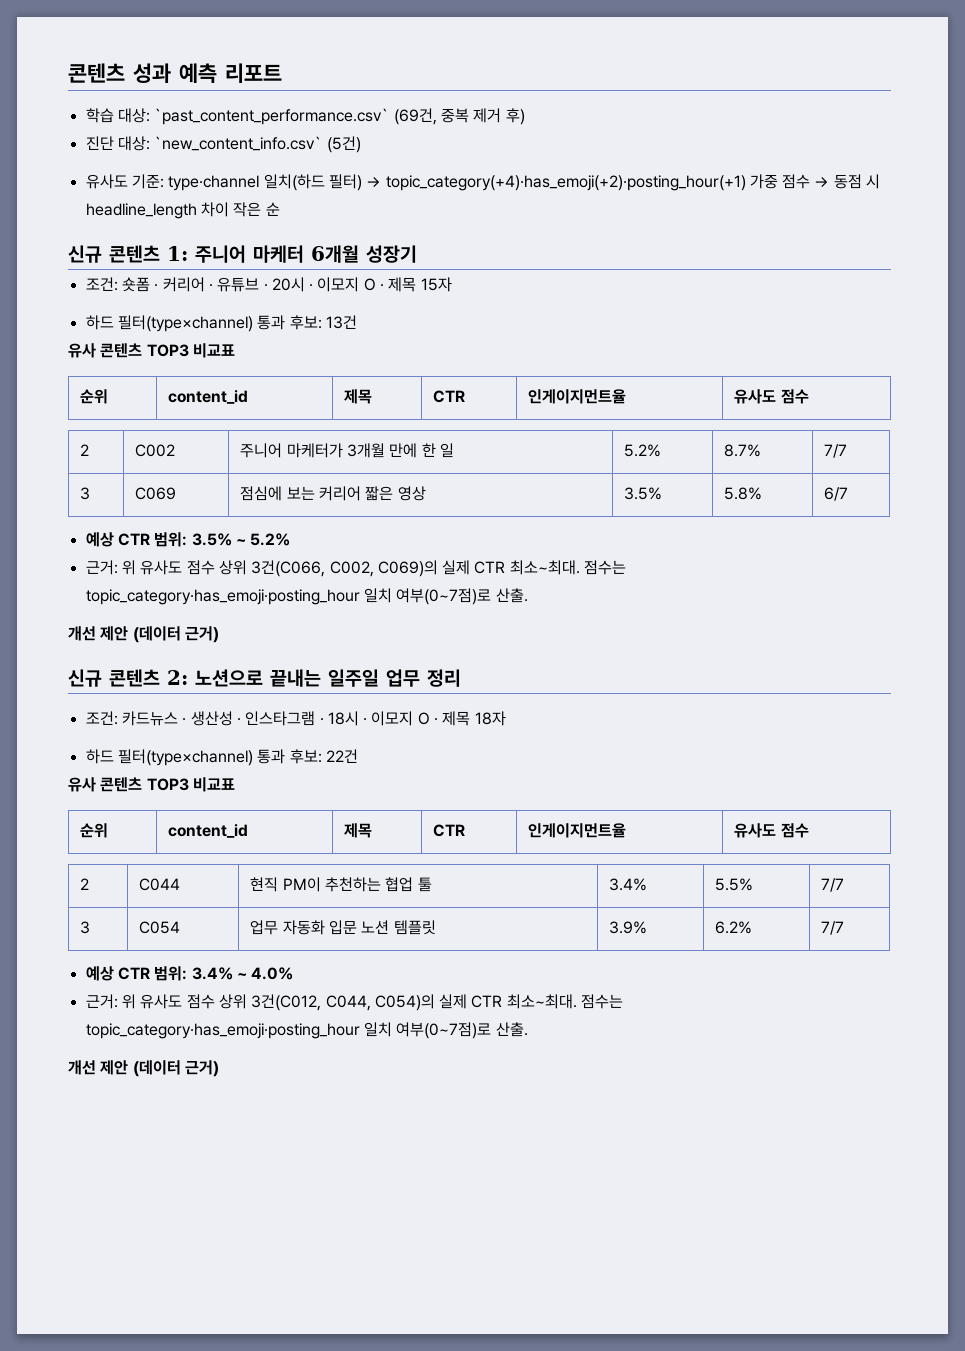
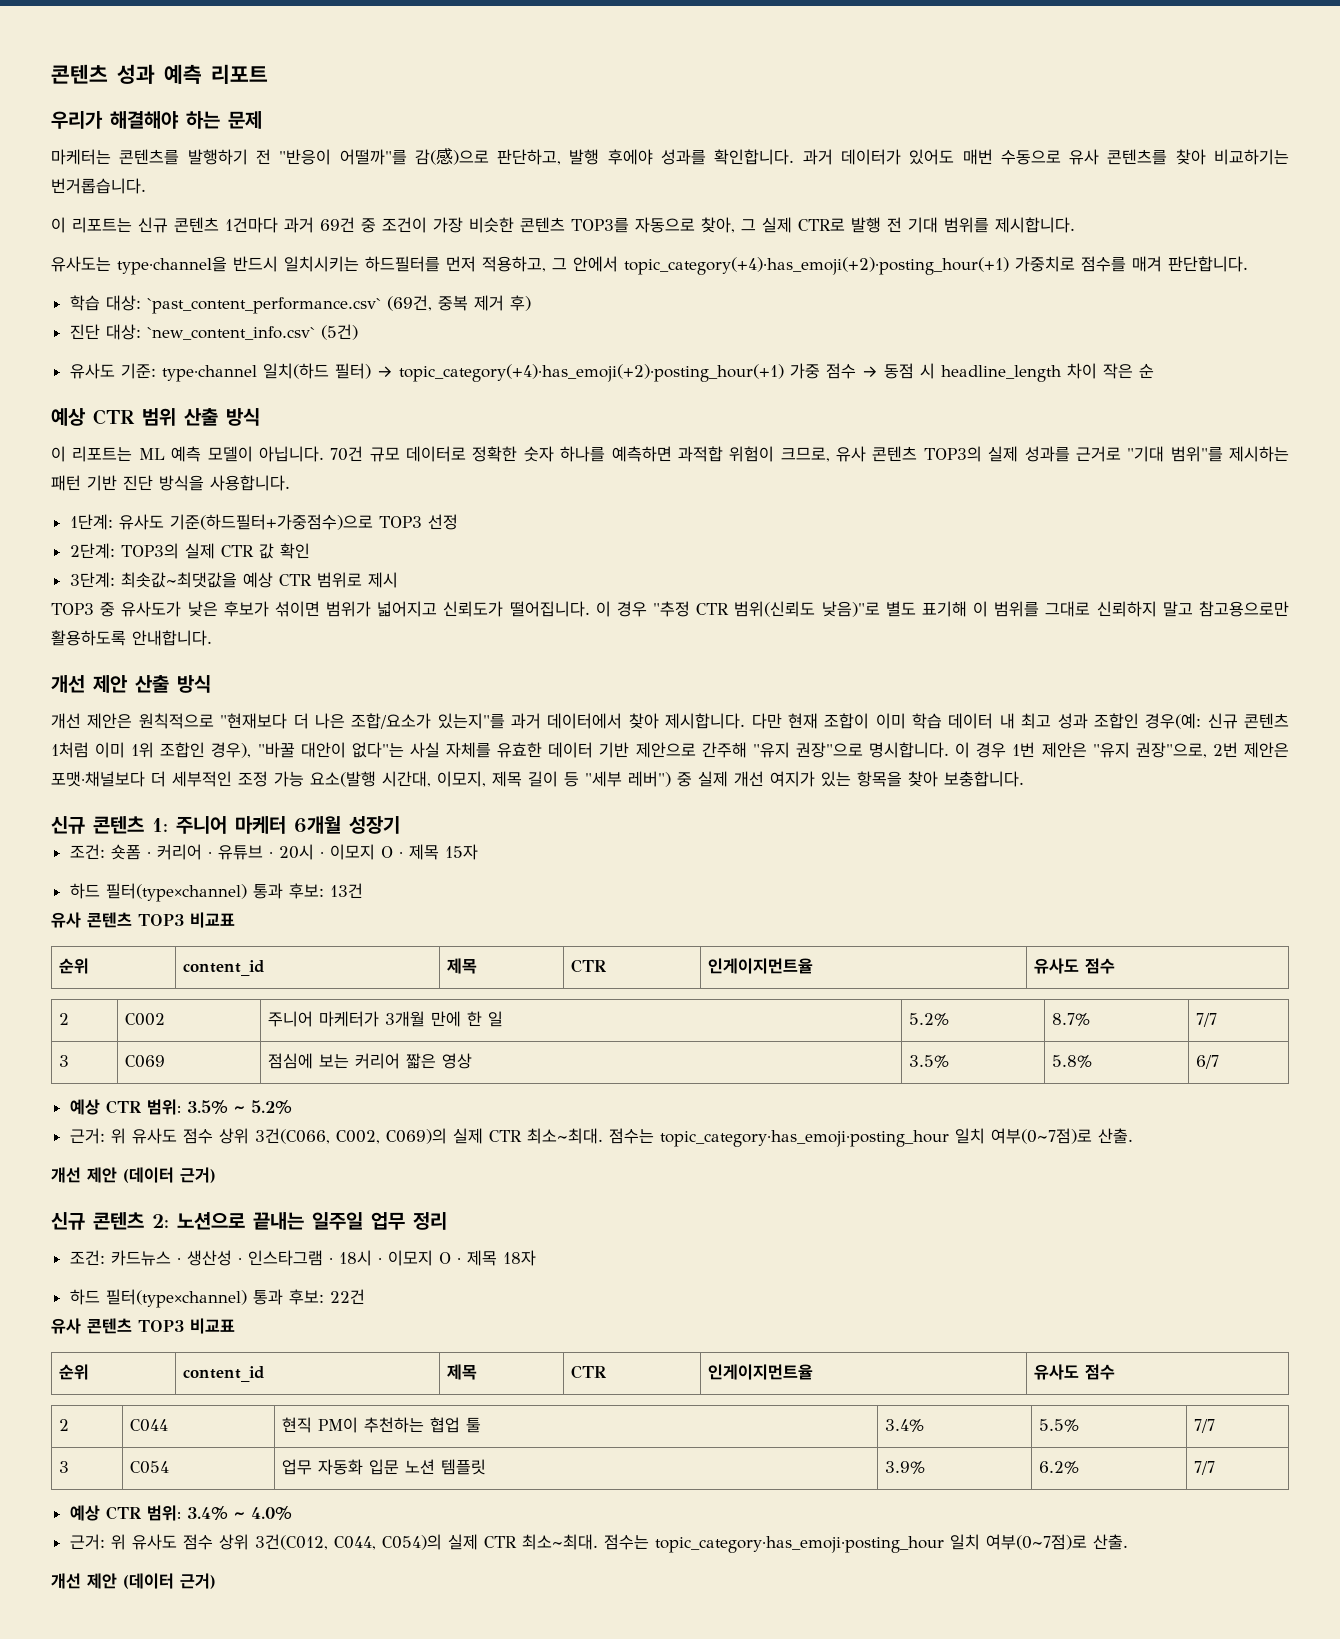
+ 우리가 해결해야 하는 문제
+ 마케터는 콘텐츠를 발행하기 전 "반응이 어떨까"를 감(感)으로 판단하고, 발행 후에야 성과를 확인합니다. 과거 데이터가 있어도 매번 수동으로 유사 콘텐츠를 찾아 비교하기는 번거롭습니다.
+ 이 리포트는 신규 콘텐츠 1건마다 과거 69건 중 조건이 가장 비슷한 콘텐츠 TOP3를 자동으로 찾아, 그 실제 CTR로 발행 전 기대 범위를 제시합니다.
+ 유사도는 type·channel을 반드시 일치시키는 하드필터를 먼저 적용하고, 그 안에서 topic_category(+4)·has_emoji(+2)·posting_hour(+1) 가중치로 점수를 매겨 판단합니다.
+ 예상 CTR 범위 산출 방식
+ 이 리포트는 ML 예측 모델이 아닙니다. 70건 규모 데이터로 정확한 숫자 하나를 예측하면 과적합 위험이 크므로, 유사 콘텐츠 TOP3의 실제 성과를 근거로 "기대 범위"를 제시하는 패턴 기반 진단 방식을 사용합니다.
+ 1단계: 유사도 기준(하드필터+가중점수)으로 TOP3 선정
+ 2단계: TOP3의 실제 CTR 값 확인
+ 3단계: 최솟값~최댓값을 예상 CTR 범위로 제시
+ TOP3 중 유사도가 낮은 후보가 섞이면 범위가 넓어지고 신뢰도가 떨어집니다. 이 경우 "추정 CTR 범위(신뢰도 낮음)"로 별도 표기해 이 범위를 그대로 신뢰하지 말고 참고용으로만 활용하도록 안내합니다.
+ 개선 제안 산출 방식
+ 개선 제안은 원칙적으로 "현재보다 더 나은 조합/요소가 있는지"를 과거 데이터에서 찾아 제시합니다. 다만 현재 조합이 이미 학습 데이터 내 최고 성과 조합인 경우(예: 신규 콘텐츠 1처럼 이미 1위 조합인 경우), "바꿀 대안이 없다"는 사실 자체를 유효한 데이터 기반 제안으로 간주해 "유지 권장"으로 명시합니다. 이 경우 1번 제안은 "유지 권장"으로, 2번 제안은 포맷·채널보다 더 세부적인 조정 가능 요소(발행 시간대, 이모지, 제목 길이 등 "세부 레버") 중 실제 개선 여지가 있는 항목을 찾아 보충합니다.

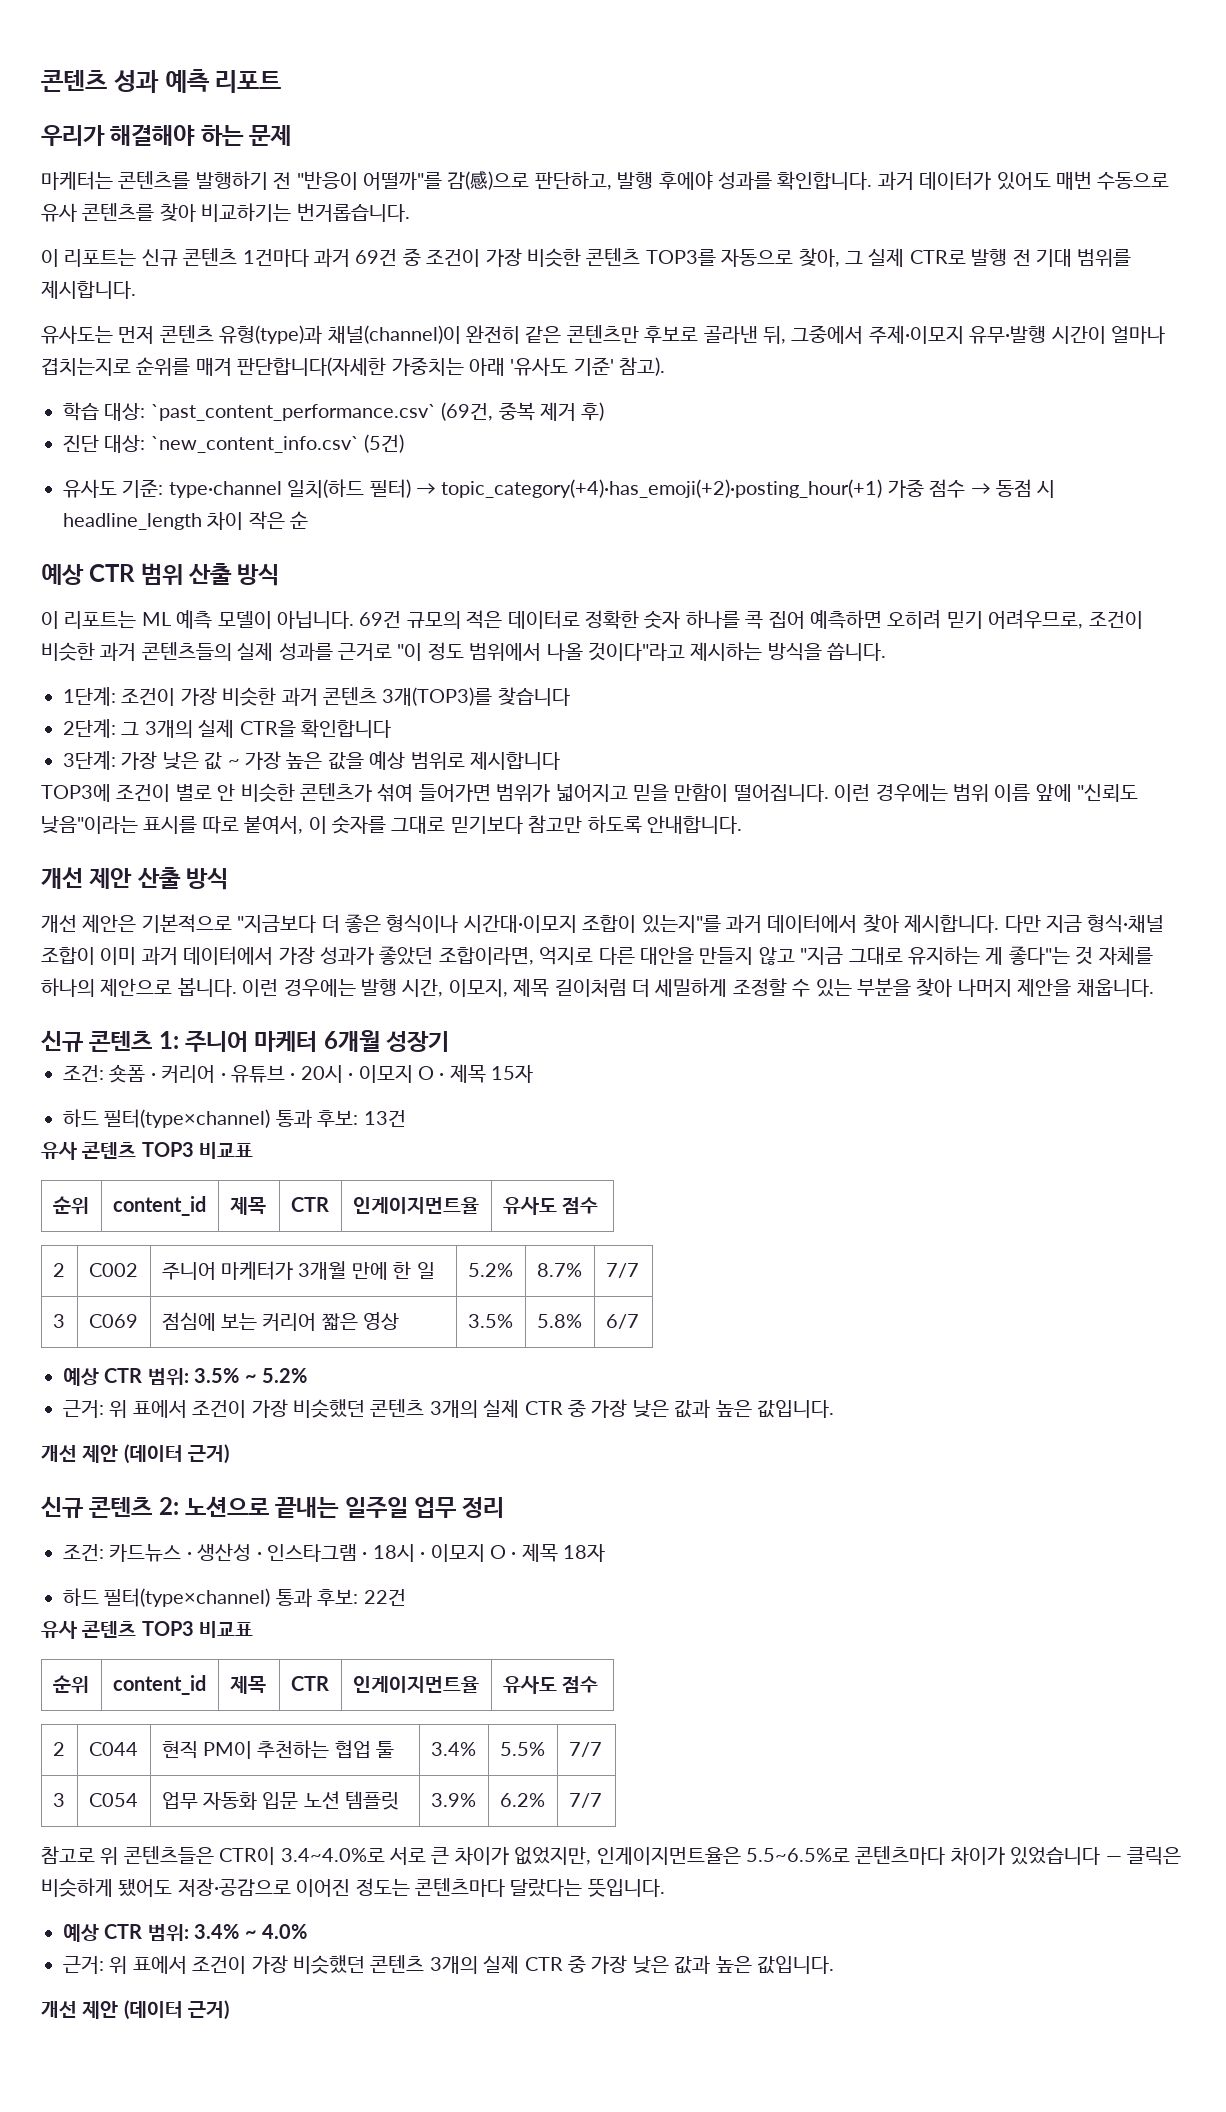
- 유사도는 type·channel을 반드시 일치시키는 하드필터를 먼저 적용하고, 그 안에서 topic_category(+4)·has_emoji(+2)·posting_hour(+1) 가중치로 점수를 매겨 판단합니다.
+ 유사도는 먼저 콘텐츠 유형(type)과 채널(channel)이 완전히 같은 콘텐츠만 후보로 골라낸 뒤, 그중에서 주제·이모지 유무·발행 시간이 얼마나 겹치는지로 순위를 매겨 판단합니다(자세한 가중치는 아래 '유사도 기준' 참고).
- 70건 규모 데이터로 정확한 숫자 하나를 예측하면 과적합 위험이 크므로, 유사 콘텐츠 TOP3의 실제 성과를 근거로 "기대 범위"를 제시하는 패턴 기반 진단 방식을 사용합니다.
- 1단계: 유사도 기준(하드필터+가중점수)으로 TOP3 선정
- 2단계: TOP3의 실제 CTR 값 확인
- 3단계: 최솟값~최댓값을 예상 CTR 범위로 제시
- TOP3 중 유사도가 낮은 후보가 섞이면 범위가 넓어지고 신뢰도가 떨어집니다. 이 경우 "추정 CTR 범위(신뢰도 낮음)"로 별도 표기해 이 범위를 그대로 신뢰하지 말고 참고용으로만 활용하도록 안내합니다.
+ 69건 규모의 적은 데이터로 정확한 숫자 하나를 콕 집어 예측하면 오히려 믿기 어려우므로, 조건이 비슷한 과거 콘텐츠들의 실제 성과를 근거로 "이 정도 범위에서 나올 것이다"라고 제시하는 방식을 씁니다.
+ 1단계: 조건이 가장 비슷한 과거 콘텐츠 3개(TOP3)를 찾습니다
+ 2단계: 그 3개의 실제 CTR을 확인합니다
+ 3단계: 가장 낮은 값 ~ 가장 높은 값을 예상 범위로 제시합니다
+ TOP3에 조건이 별로 안 비슷한 콘텐츠가 섞여 들어가면 범위가 넓어지고 믿을 만함이 떨어집니다. 이런 경우에는 범위 이름 앞에 "신뢰도 낮음"이라는 표시를 따로 붙여서, 이 숫자를 그대로 믿기보다 참고만 하도록 안내합니다.
- 개선 제안은 원칙적으로 "현재보다 더 나은 조합/요소가 있는지"를 과거 데이터에서 찾아 제시합니다.
+ 개선 제안은 기본적으로 "지금보다 더 좋은 형식이나 시간대·이모지 조합이 있는지"를 과거 데이터에서 찾아 제시합니다.
- 다만 현재 조합이 이미 학습 데이터 내 최고 성과 조합인 경우(예: 신규 콘텐츠 1처럼 이미 1위 조합인 경우), "바꿀 대안이 없다"는 사실 자체를 유효한 데이터 기반 제안으로 간주해 "유지 권장"으로 명시합니다. 이 경우 1번 제안은 "유지 권장"으로, 2번 제안은 포맷·채널보다 더 세부적인 조정 가능 요소(발행 시간대, 이모지, 제목 길이 등 "세부 레버") 중 실제 개선 여지가 있는 항목을 찾아 보충합니다.
+ 다만 지금 형식·채널 조합이 이미 과거 데이터에서 가장 성과가 좋았던 조합이라면, 억지로 다른 대안을 만들지 않고 "지금 그대로 유지하는 게 좋다"는 것 자체를 하나의 제안으로 봅니다. 이런 경우에는 발행 시간, 이모지, 제목 길이처럼 더 세밀하게 조정할 수 있는 부분을 찾아 나머지 제안을 채웁니다.
  예상 CTR 범위: 3.5% ~ 5.2%
- 근거: 위 유사도 점수 상위 3건(C066, C002, C069)의 실제 CTR 최소~최대. 점수는 topic_category·has_emoji·posting_hour 일치 여부(0~7점)로 산출.
+ 근거: 위 표에서 조건이 가장 비슷했던 콘텐츠 3개의 실제 CTR 중 가장 낮은 값과 높은 값입니다.
+ 참고로 위 콘텐츠들은 CTR이 3.4~4.0%로 서로 큰 차이가 없었지만, 인게이지먼트율은 5.5~6.5%로 콘텐츠마다 차이가 있었습니다 — 클릭은 비슷하게 됐어도 저장·공감으로 이어진 정도는 콘텐츠마다 달랐다는 뜻입니다.
  예상 CTR 범위: 3.4% ~ 4.0%
- 근거: 위 유사도 점수 상위 3건(C012, C044, C054)의 실제 CTR 최소~최대. 점수는 topic_category·has_emoji·posting_hour 일치 여부(0~7점)로 산출.
+ 근거: 위 표에서 조건이 가장 비슷했던 콘텐츠 3개의 실제 CTR 중 가장 낮은 값과 높은 값입니다.

